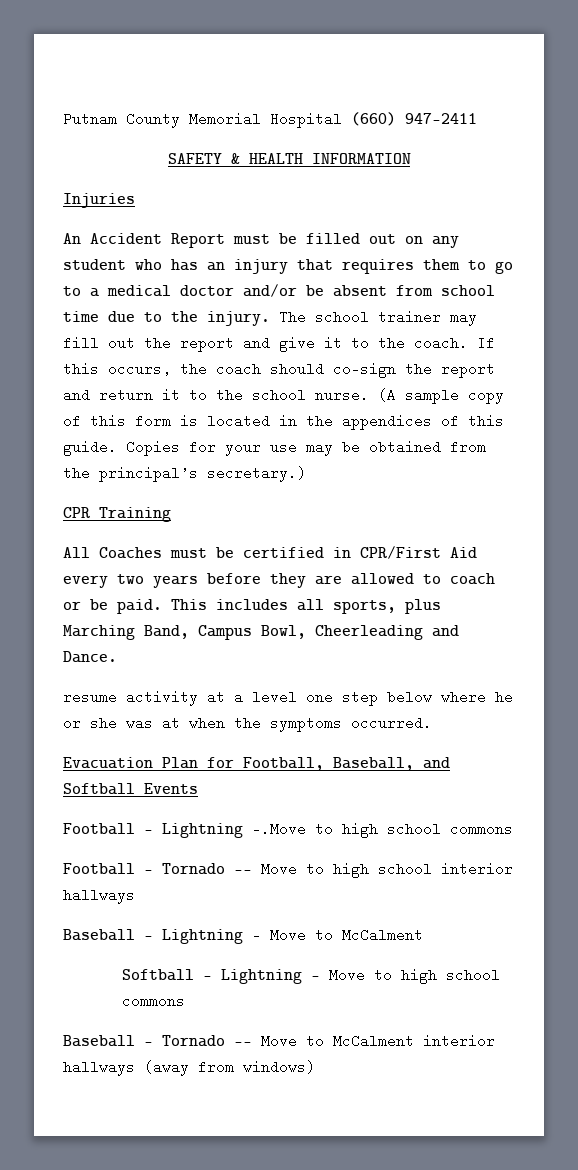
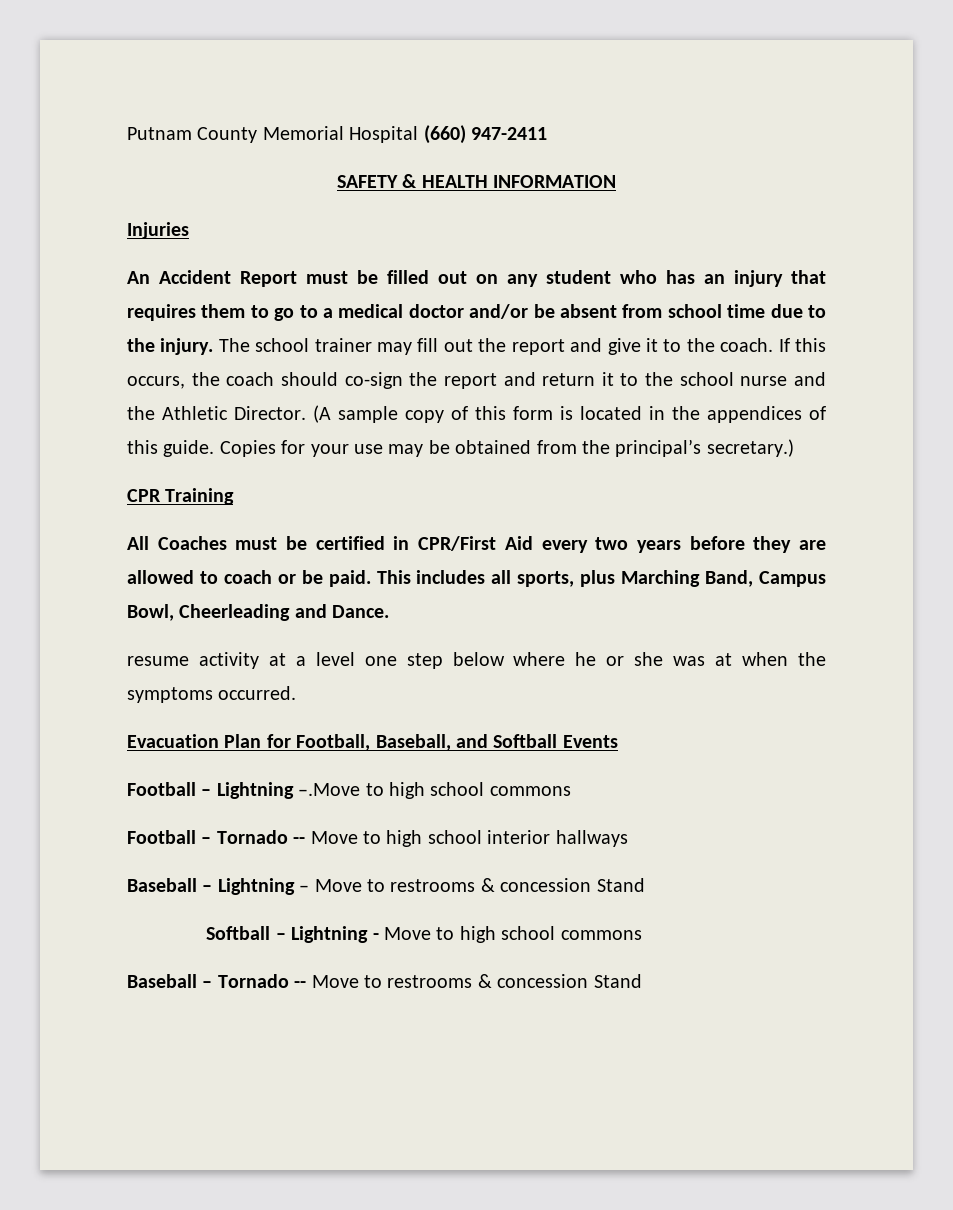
- If this occurs, the coach should co-sign the report and return it to the school nurse.
+ If this occurs, the coach should co-sign the report and return it to the school nurse and the Athletic Director.
- Baseball – Lightning – Move to McCalment
+ Baseball – Lightning – Move to restrooms & concession Stand
- Baseball – Tornado -- Move to McCalment interior hallways (away from windows)
+ Baseball – Tornado -- Move to restrooms & concession Stand

